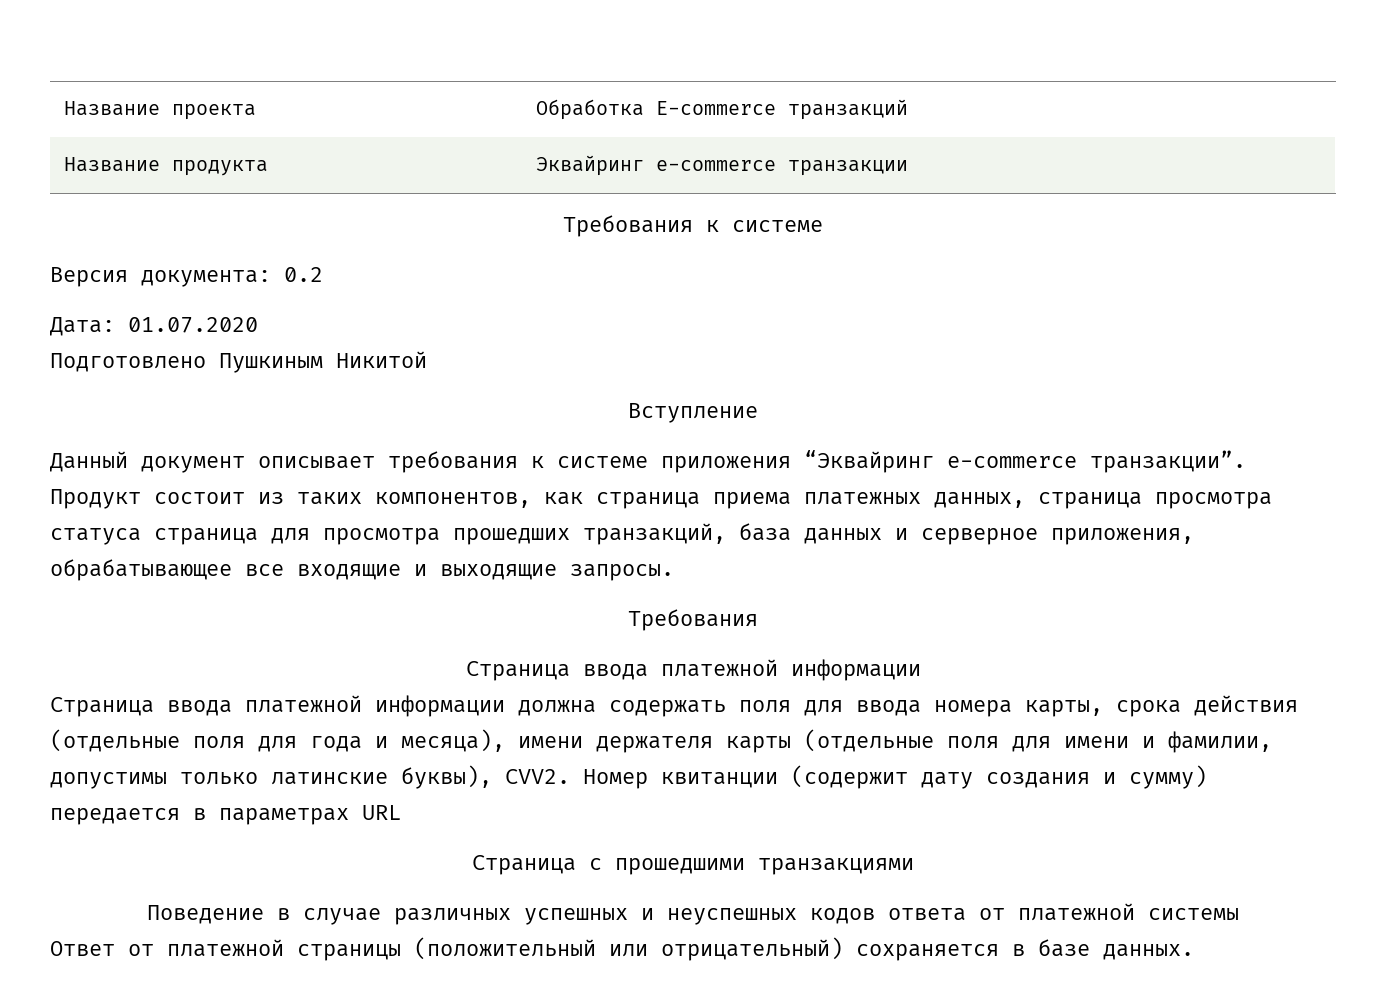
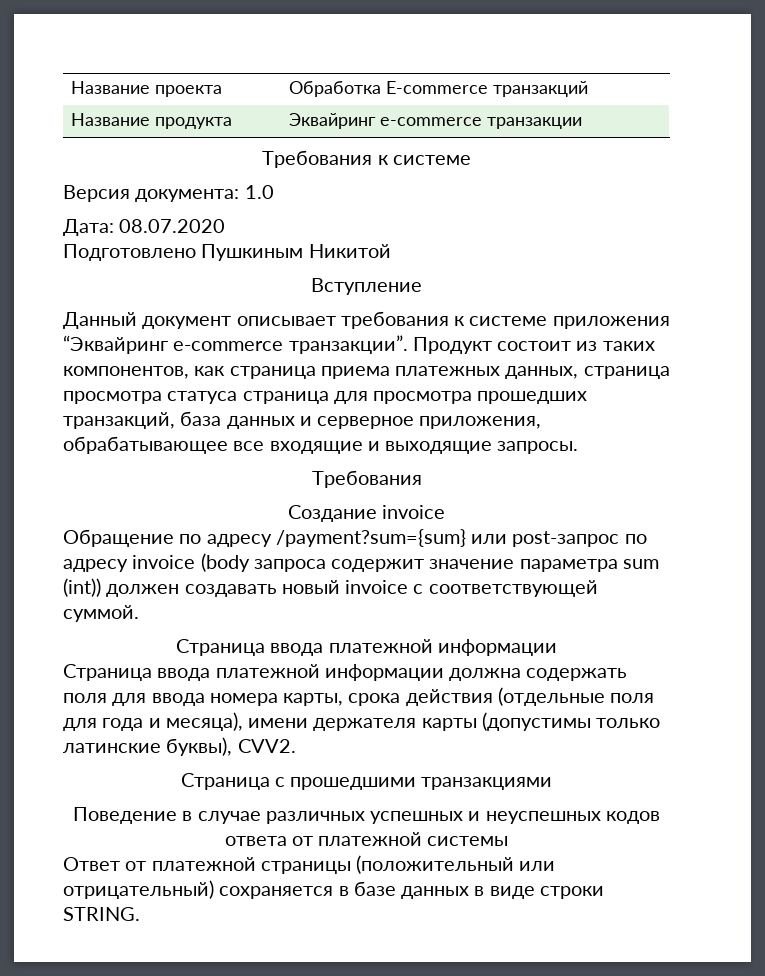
- Версия документа: 0.2
+ Версия документа: 1.0
- Дата: 01.07.2020
+ Дата: 08.07.2020
+ Создание invoice
+ Обращение по адресу /payment?sum={sum} или post-запрос по адресу invoice (body запроса содержит значение параметра sum (int)) должен создавать новый invoice с соответствующей суммой.
- Страница ввода платежной информации должна содержать поля для ввода номера карты, срока действия (отдельные поля для года и месяца), имени держателя карты (отдельные поля для имени и фамилии, допустимы только латинские буквы), CVV2. Номер квитанции (содержит дату создания и сумму) передается в параметрах URL
+ Страница ввода платежной информации должна содержать поля для ввода номера карты, срока действия (отдельные поля для года и месяца), имени держателя карты (допустимы только латинские буквы), CVV2.
- Ответ от платежной страницы (положительный или отрицательный) сохраняется в базе данных.
+ Ответ от платежной страницы (положительный или отрицательный) сохраняется в базе данных в виде строки STRING.

